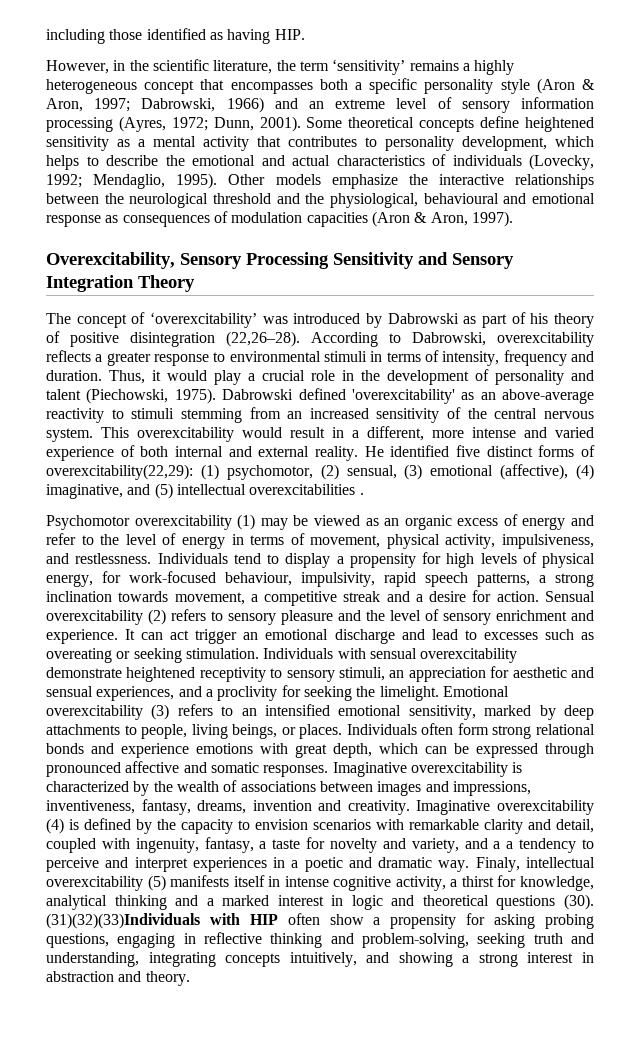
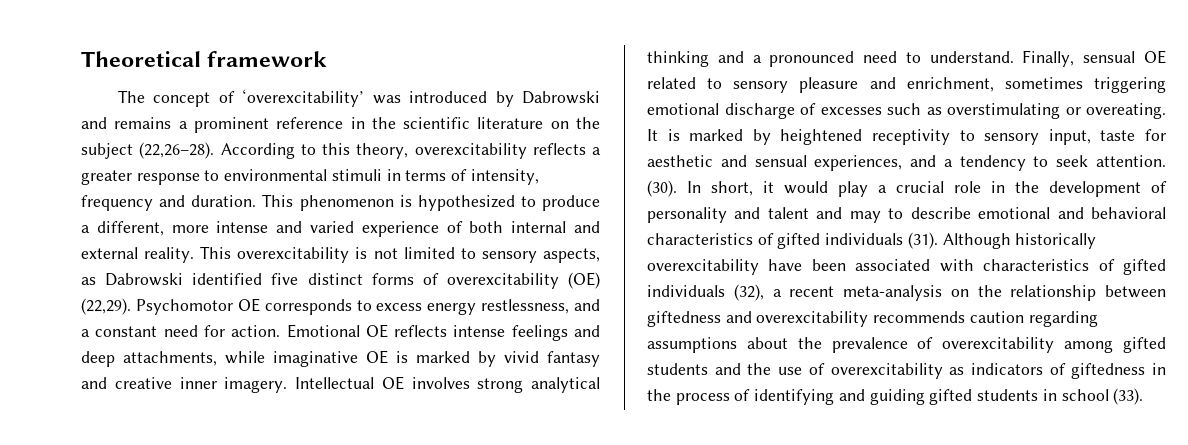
- including those identified as having HIP.
- However, in the scientific literature, the term ‘sensitivity’ remains a highly heterogeneous concept that encompasses both a specific personality style (Aron & Aron, 1997; Dabrowski, 1966) and an extreme level of sensory information processing (Ayres, 1972; Dunn, 2001). Some theoretical concepts define heightened sensitivity as a mental activity that contributes to personality development, which helps to describe the emotional and actual characteristics of individuals (Lovecky, 1992; Mendaglio, 1995). Other models emphasize the interactive relationships between the neurological threshold and the physiological, behavioural and emotional response as consequences of modulation capacities (Aron & Aron, 1997).
- Overexcitability, Sensory Processing Sensitivity and Sensory Integration Theory
+ Theoretical framework
- The concept of ‘overexcitability’ was introduced by Dabrowski as part of his theory of positive disintegration (22,26–28).
+ The concept of ‘overexcitability’ was introduced by Dabrowski and remains a prominent reference in the scientific literature on the subject (22,26–28).
- According to Dabrowski, overexcitability reflects a greater response to environmental stimuli in terms of intensity, frequency and duration.
+ According to this theory, overexcitability reflects a greater response to environmental stimuli in terms of intensity, frequency and duration.
- Thus, it would play a crucial role in the development of personality and talent (Piechowski, 1975). Dabrowski defined 'overexcitability' as an above-average reactivity to stimuli stemming from an increased sensitivity of the central nervous system. This overexcitability would result in a different, more intense and varied experience of both internal and external reality. He identified five distinct forms of overexcitability(22,29): (1) psychomotor, (2) sensual, (3) emotional (affective), (4) imaginative, and (5) intellectual overexcitabilities .
- Psychomotor overexcitability (1) may be viewed as an organic excess of energy and refer to the level of energy in terms of movement, physical activity, impulsiveness, and restlessness. Individuals tend to display a propensity for high levels of physical energy, for work-focused behaviour, impulsivity, rapid speech patterns, a strong inclination towards movement, a competitive streak and a desire for action. Sensual overexcitability (2) refers to sensory pleasure and the level of sensory enrichment and experience. It can act trigger an emotional discharge and lead to excesses such as overeating or seeking stimulation. Individuals with sensual overexcitability demonstrate heightened receptivity to sensory stimuli, an appreciation for aesthetic and sensual experiences, and a proclivity for seeking the limelight. Emotional overexcitability (3) refers to an intensified emotional sensitivity, marked by deep attachments to people, living beings, or places. Individuals often form strong relational bonds and experience emotions with great depth, which can be expressed through pronounced affective and somatic responses. Imaginative overexcitability is characterized by the wealth of associations between images and impressions, inventiveness, fantasy, dreams, invention and creativity. Imaginative overexcitability (4) is defined by the capacity to envision scenarios with remarkable clarity and detail, coupled with ingenuity, fantasy, a taste for novelty and variety, and a a tendency to perceive and interpret experiences in a poetic and dramatic way. Finaly, intellectual overexcitability (5) manifests itself in intense cognitive activity, a thirst for knowledge, analytical thinking and a marked interest in logic and theoretical questions (30). (31)(32)(33)Individuals with HIP often show a propensity for asking probing questions, engaging in reflective thinking and problem-solving, seeking truth and understanding, integrating concepts intuitively, and showing a strong interest in abstraction and theory.
+ This phenomenon is hypothesized to produce a different, more intense and varied experience of both internal and external reality. This overexcitability is not limited to sensory aspects, as Dabrowski identified five distinct forms of overexcitability (OE) (22,29). Psychomotor OE corresponds to excess energy restlessness, and a constant need for action. Emotional OE reflects intense feelings and deep attachments, while imaginative OE is marked by vivid fantasy and creative inner imagery. Intellectual OE involves strong analytical thinking and a pronounced need to understand. Finally, sensual OE related to sensory pleasure and enrichment, sometimes triggering emotional discharge of excesses such as overstimulating or overeating. It is marked by heightened receptivity to sensory input, taste for aesthetic and sensual experiences, and a tendency to seek attention. (30). In short, it would play a crucial role in the development of personality and talent and may to describe emotional and behavioral characteristics of gifted individuals (31). Although historically overexcitability have been associated with characteristics of gifted individuals (32), a recent meta-analysis on the relationship between giftedness and overexcitability recommends caution regarding assumptions about the prevalence of overexcitability among gifted students and the use of overexcitability as indicators of giftedness in the process of identifying and guiding gifted students in school (33).

